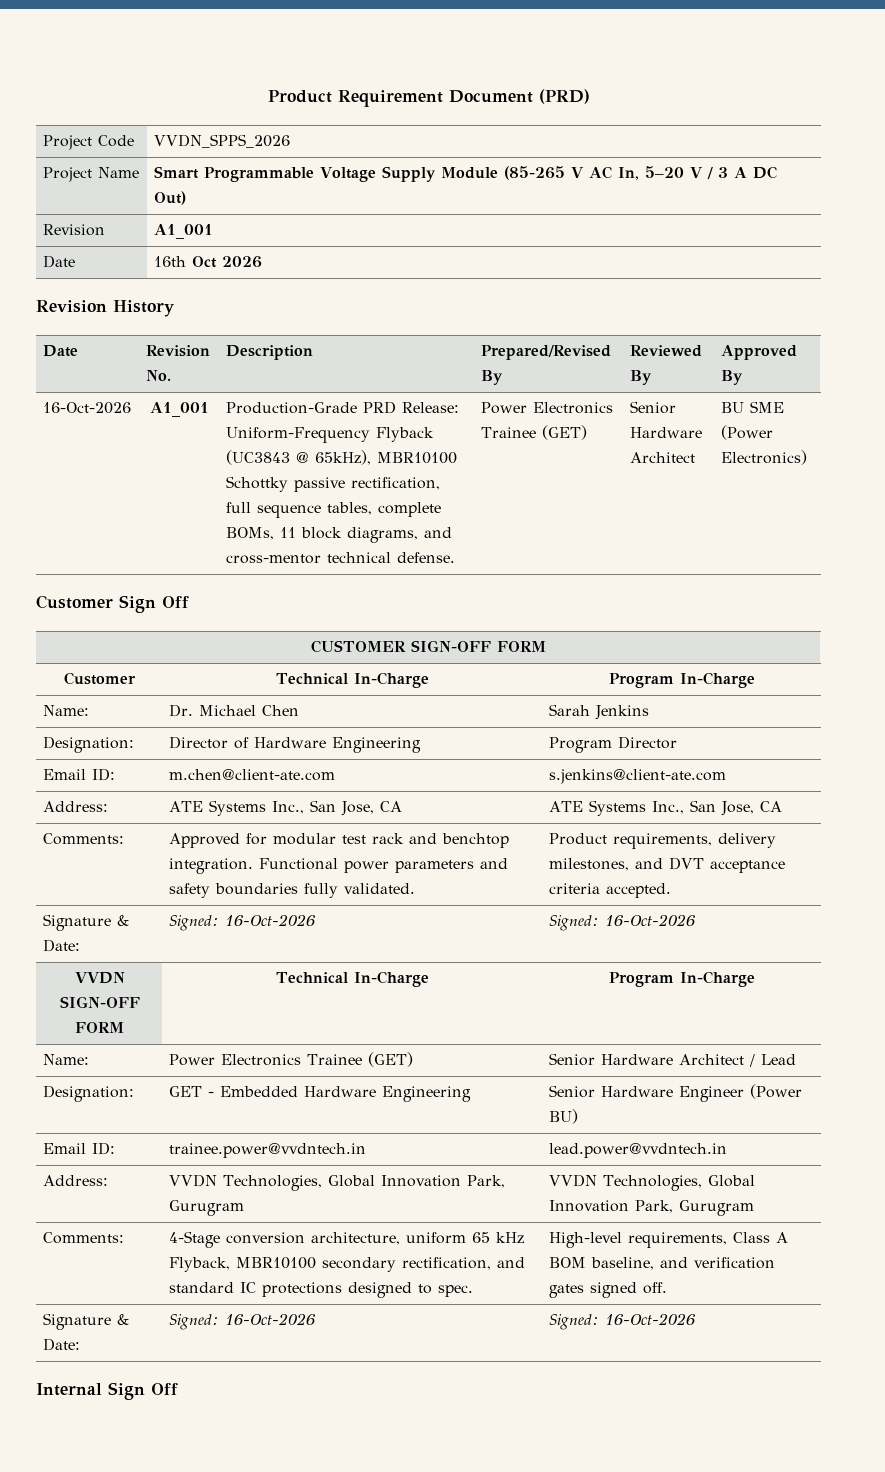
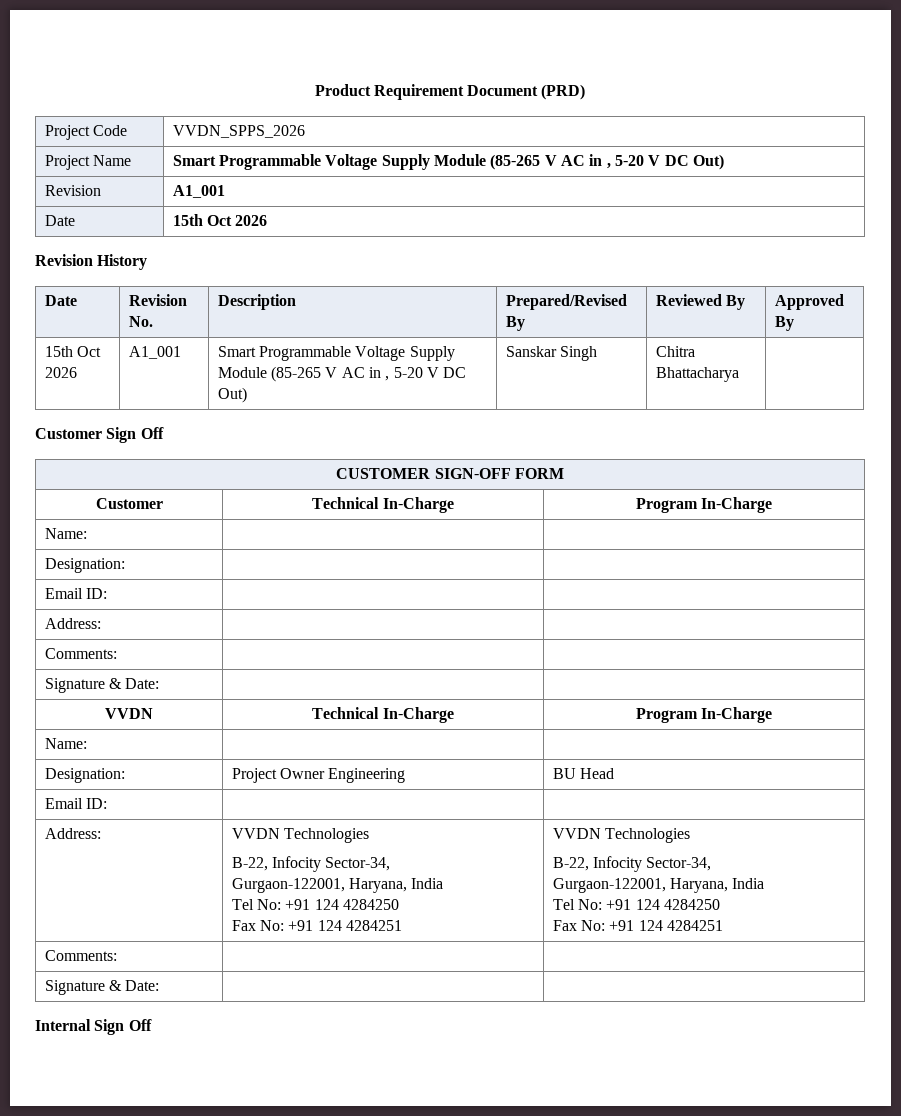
- Project Name | Smart Programmable Voltage Supply Module (85-265 V AC In, 5–20 V / 3 A DC Out)
+ Project Name | Smart Programmable Voltage Supply Module (85-265 V AC in , 5-20 V DC Out)
- Date | 16th Oct 2026
+ Date | 15th Oct 2026
- 16-Oct-2026 | A1_001 | Production-Grade PRD Release: Uniform-Frequency Flyback (UC3843 @ 65kHz), MBR10100 Schottky passive rectification, full sequence tables, complete BOMs, 11 block diagrams, and cross-mentor technical defense. | Power Electronics Trainee (GET) | Senior Hardware Architect | BU SME (Power Electronics)
+ 15th Oct 2026 | A1_001 | Smart Programmable Voltage Supply Module (85-265 V AC in , 5-20 V DC Out) | Sanskar Singh | Chitra Bhattacharya |
  Customer | Technical In-Charge | Program In-Charge
- Name: | Dr. Michael Chen | Sarah Jenkins
- Designation: | Director of Hardware Engineering | Program Director
- Email ID: | m.chen@client-ate.com | s.jenkins@client-ate.com
- Address: | ATE Systems Inc., San Jose, CA | ATE Systems Inc., San Jose, CA
- Comments: | Approved for modular test rack and benchtop integration. Functional power parameters and safety boundaries fully validated. | Product requirements, delivery milestones, and DVT acceptance criteria accepted.
- Signature & Date: | Signed: 16-Oct-2026 | Signed: 16-Oct-2026
- VVDN SIGN-OFF FORM | Technical In-Charge | Program In-Charge
- Name: | Power Electronics Trainee (GET) | Senior Hardware Architect / Lead
- Designation: | GET - Embedded Hardware Engineering | Senior Hardware Engineer (Power BU)
- Email ID: | trainee.power@vvdntech.in | lead.power@vvdntech.in
+ Name: | |
+ Designation: | |
+ Email ID: | |
+ Address: | |
+ Comments: | |
+ Signature & Date: | |
+ VVDN | Technical In-Charge | Program In-Charge
+ Name: | |
+ Designation: | Project Owner Engineering | BU Head
+ Email ID: | |
- Address: | VVDN Technologies, Global Innovation Park, Gurugram | VVDN Technologies, Global Innovation Park, Gurugram
- Comments: | 4-Stage conversion architecture, uniform 65 kHz Flyback, MBR10100 secondary rectification, and standard IC protections designed to spec. | High-level requirements, Class A BOM baseline, and verification gates signed off.
- Signature & Date: | Signed: 16-Oct-2026 | Signed: 16-Oct-2026
+ Address: | VVDN Technologies
+ B-22, Infocity Sector-34,
+ Gurgaon-122001, Haryana, India
+ Tel No: +91 124 4284250
+ Fax No: +91 124 4284251 | VVDN Technologies
+ B-22, Infocity Sector-34,
+ Gurgaon-122001, Haryana, India
+ Tel No: +91 124 4284250
+ Fax No: +91 124 4284251
+ Comments: | |
+ Signature & Date: | |

